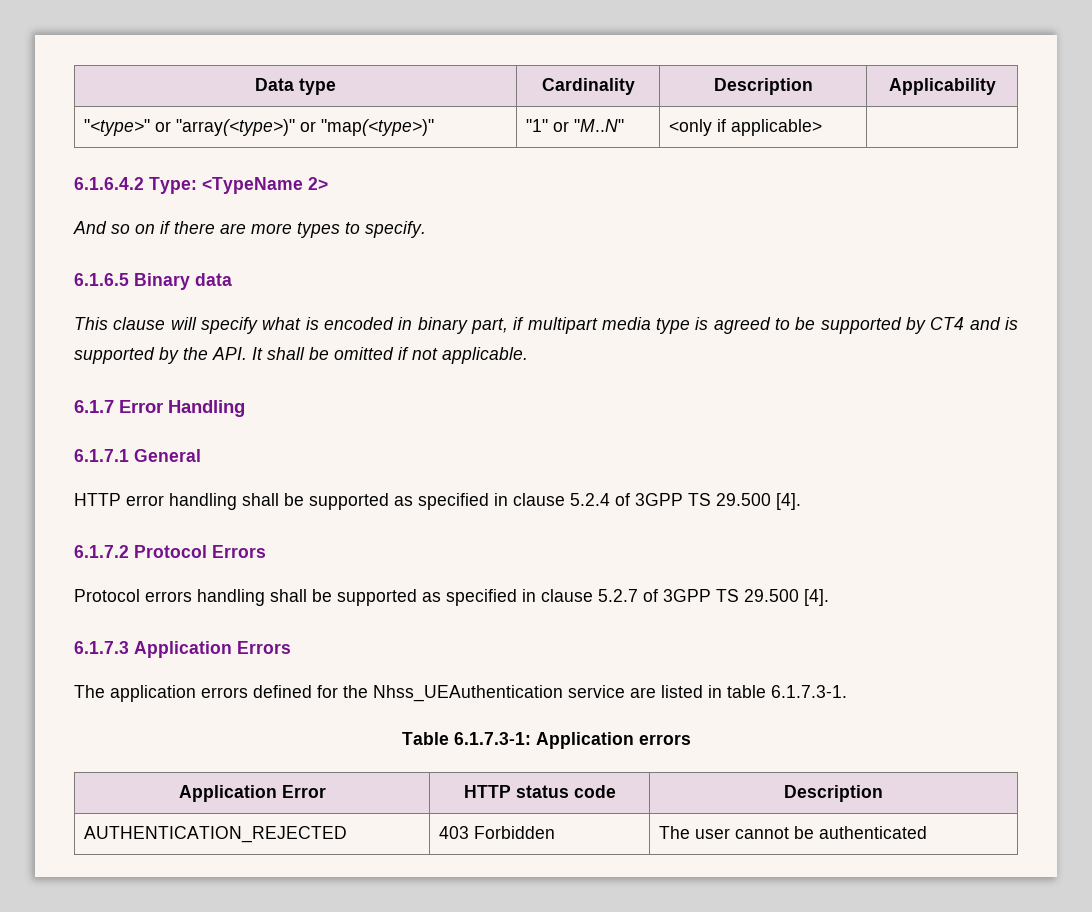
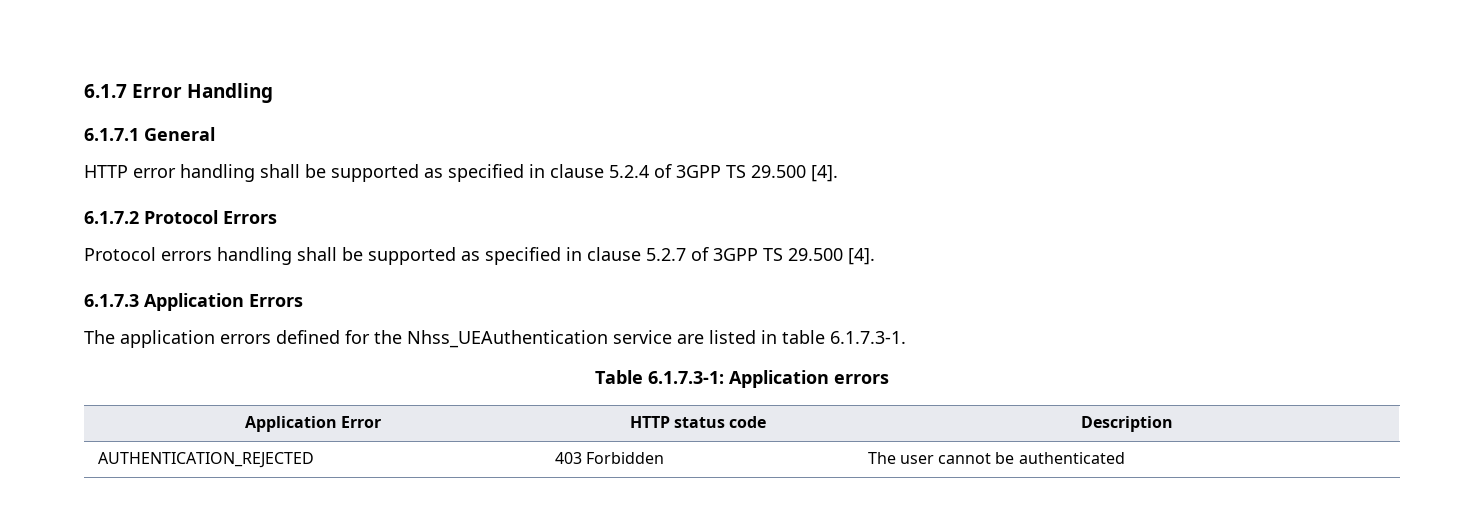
- Data type | Cardinality | Description | Applicability
- "<type>" or "array(<type>)" or "map(<type>)" | "1" or "M..N" | <only if applicable> |
- 6.1.6.4.2 Type: <TypeName 2>
- And so on if there are more types to specify.
- 6.1.6.5 Binary data
- This clause will specify what is encoded in binary part, if multipart media type is agreed to be supported by CT4 and is supported by the API. It shall be omitted if not applicable.

